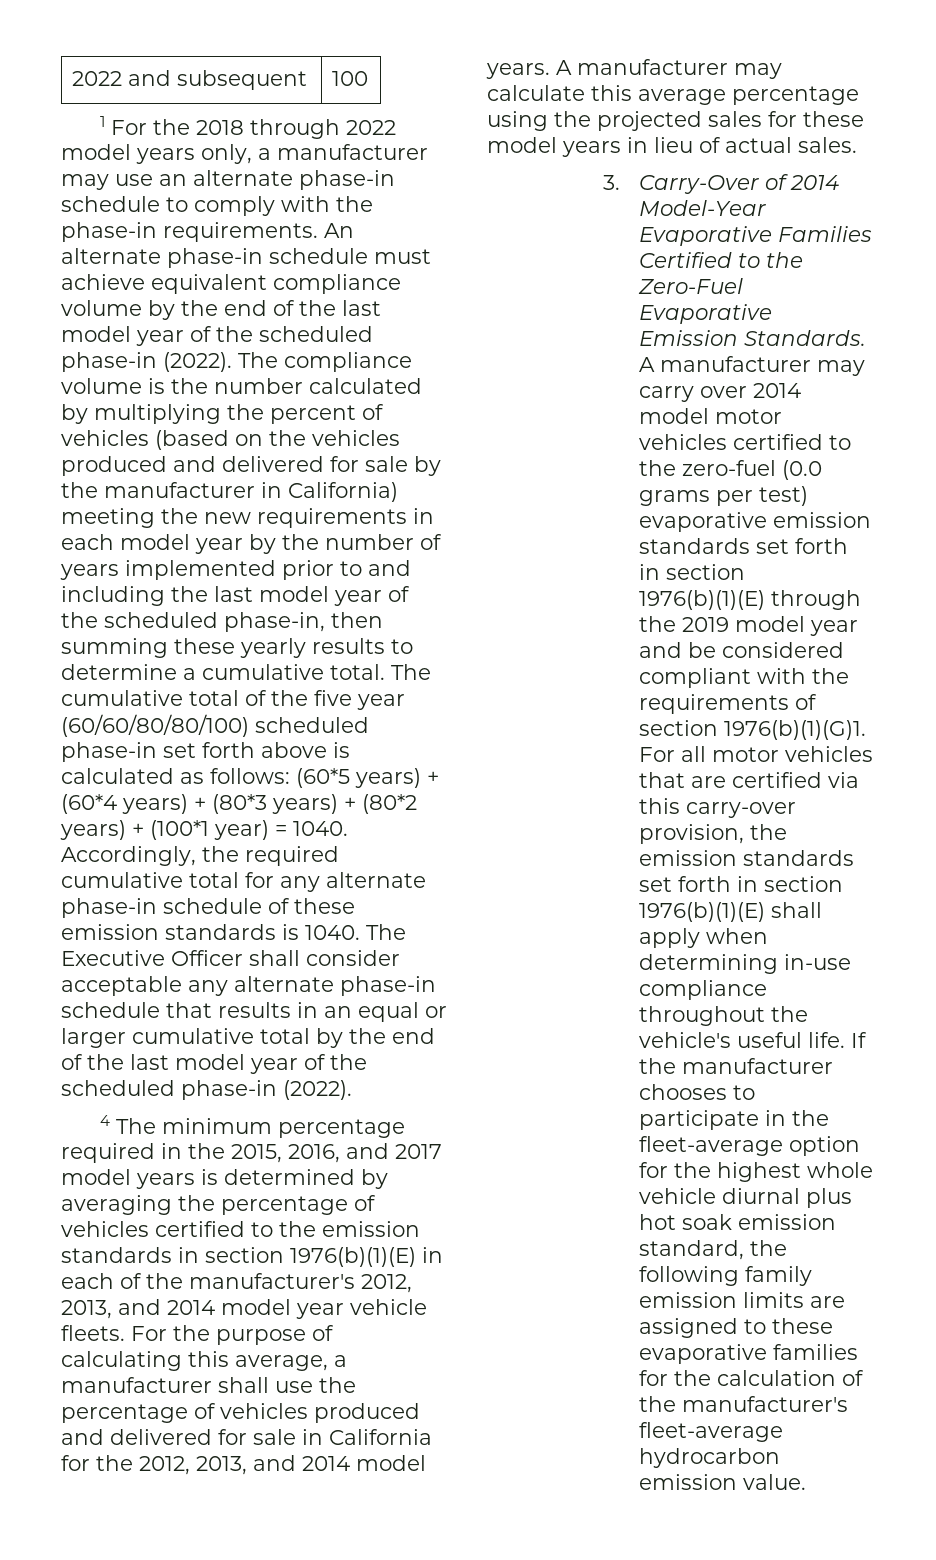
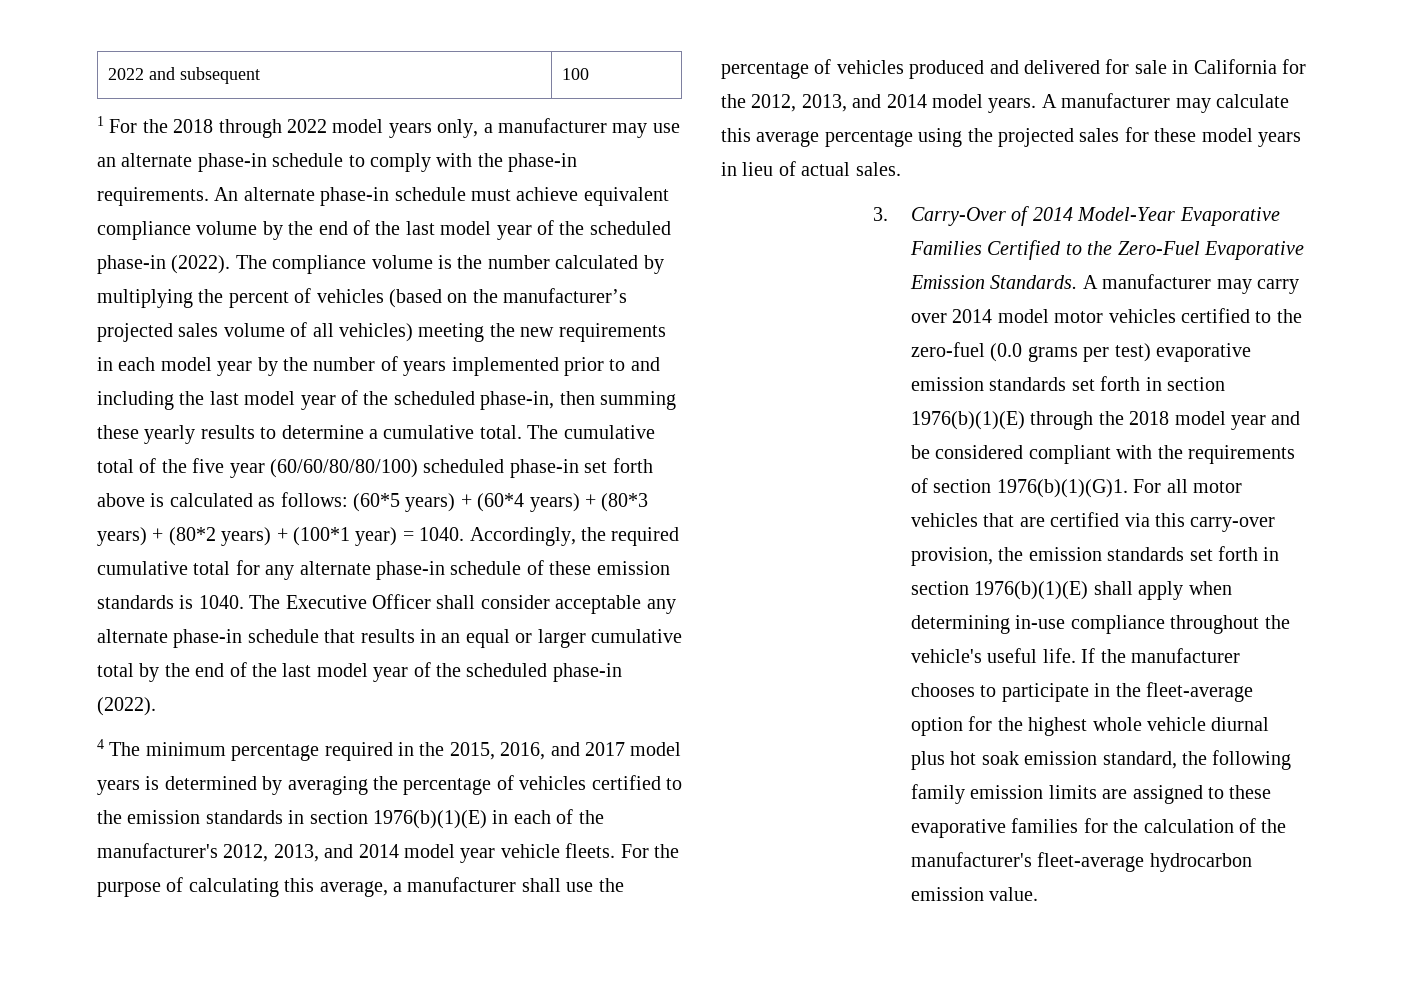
- The compliance volume is the number calculated by multiplying the percent of vehicles (based on the vehicles produced and delivered for sale by the manufacturer in California) meeting the new requirements in each model year by the number of years implemented prior to and including the last model year of the scheduled phase-in, then summing these yearly results to determine a cumulative total.
+ The compliance volume is the number calculated by multiplying the percent of vehicles (based on the manufacturer’s projected sales volume of all vehicles) meeting the new requirements in each model year by the number of years implemented prior to and including the last model year of the scheduled phase-in, then summing these yearly results to determine a cumulative total.
- A manufacturer may carry over 2014 model motor vehicles certified to the zero-fuel (0.0 grams per test) evaporative emission standards set forth in section 1976(b)(1)(E) through the 2019 model year and be considered compliant with the requirements of section 1976(b)(1)(G)1.
+ A manufacturer may carry over 2014 model motor vehicles certified to the zero-fuel (0.0 grams per test) evaporative emission standards set forth in section 1976(b)(1)(E) through the 2018 model year and be considered compliant with the requirements of section 1976(b)(1)(G)1.

